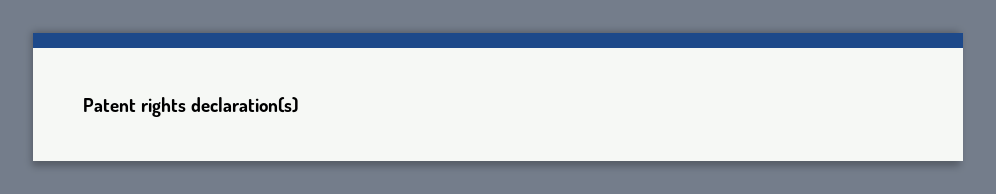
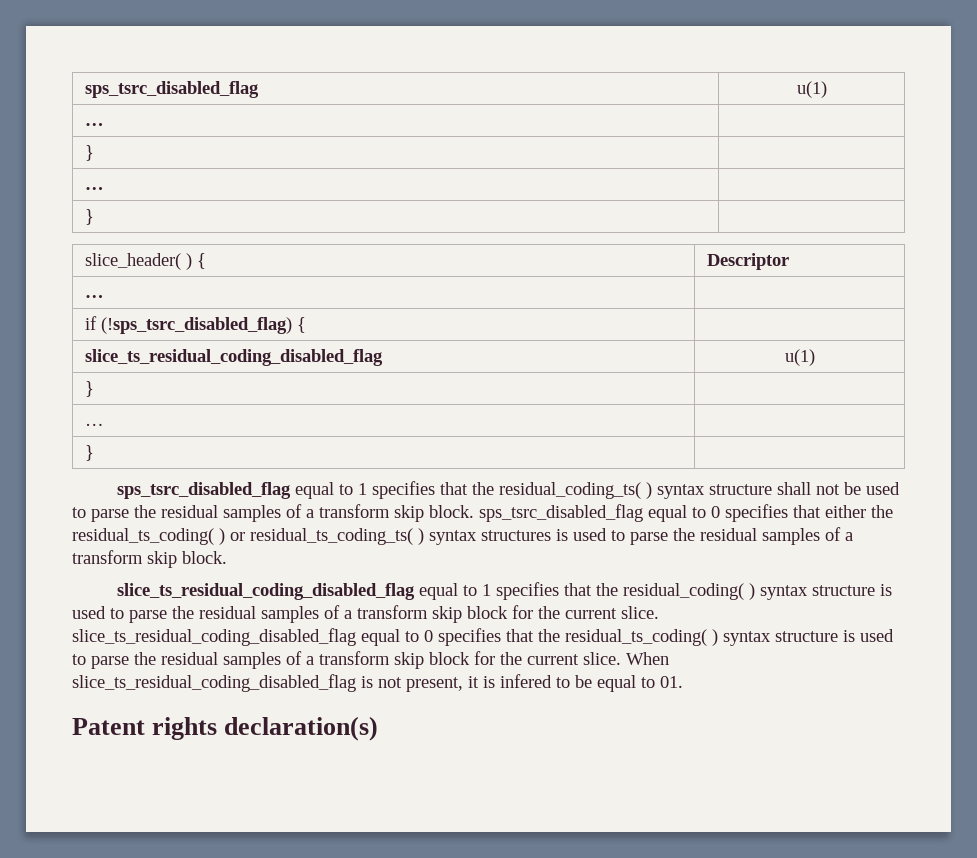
+ sps_tsrc_disabled_flag | u(1)
+ … |
+ } |
+ … |
+ } |
+ slice_header( ) { | Descriptor
+ … |
+ if (!sps_tsrc_disabled_flag) { |
+ slice_ts_residual_coding_disabled_flag | u(1)
+ } |
+ … |
+ } |
+ sps_tsrc_disabled_flag equal to 1 specifies that the residual_coding_ts( ) syntax structure shall not be used to parse the residual samples of a transform skip block. sps_tsrc_disabled_flag equal to 0 specifies that either the residual_ts_coding( ) or residual_ts_coding_ts( ) syntax structures is used to parse the residual samples of a transform skip block.
+ slice_ts_residual_coding_disabled_flag equal to 1 specifies that the residual_coding( ) syntax structure is used to parse the residual samples of a transform skip block for the current slice. slice_ts_residual_coding_disabled_flag equal to 0 specifies that the residual_ts_coding( ) syntax structure is used to parse the residual samples of a transform skip block for the current slice. When slice_ts_residual_coding_disabled_flag is not present, it is infered to be equal to 01.

